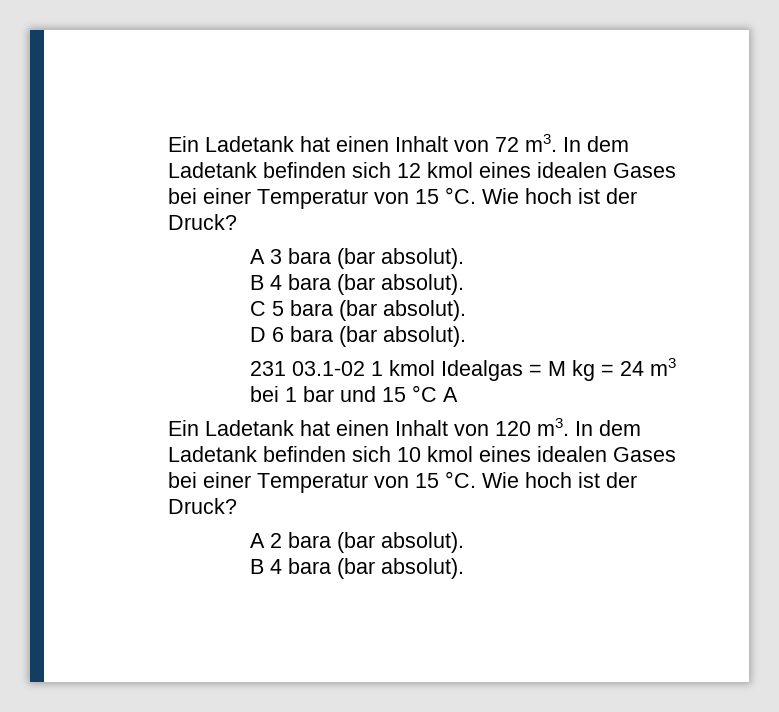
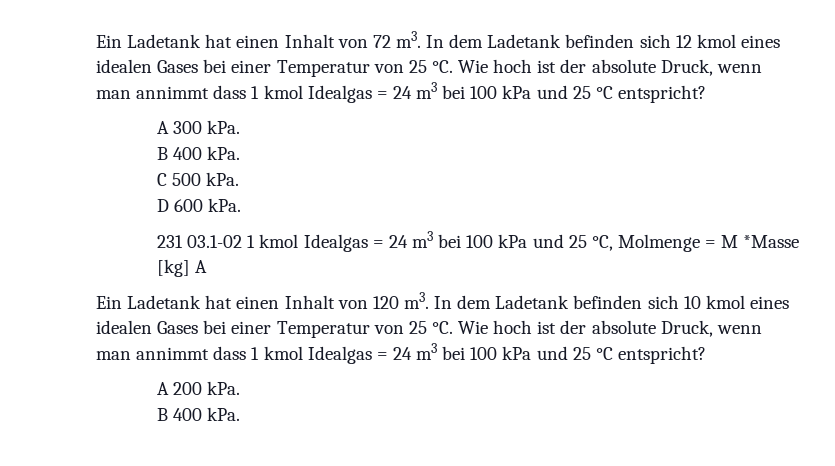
- In dem Ladetank befinden sich 12 kmol eines idealen Gases bei einer Temperatur von 15 °C. Wie hoch ist der Druck?
- A 3 bara (bar absolut).
- B 4 bara (bar absolut).
- C 5 bara (bar absolut).
- D 6 bara (bar absolut).
+ In dem Ladetank befinden sich 12 kmol eines idealen Gases bei einer Temperatur von 25 °C. Wie hoch ist der absolute Druck, wenn man annimmt dass 1 kmol Idealgas = 24 m3 bei 100 kPa und 25 °C entspricht?
+ A 300 kPa.
+ B 400 kPa.
+ C 500 kPa.
+ D 600 kPa.
- 231 03.1-02 1 kmol Idealgas = M kg = 24 m3 bei 1 bar und 15 °C A
+ 231 03.1-02 1 kmol Idealgas = 24 m3 bei 100 kPa und 25 °C, Molmenge = M *Masse [kg] A
- In dem Ladetank befinden sich 10 kmol eines idealen Gases bei einer Temperatur von 15 °C. Wie hoch ist der Druck?
- A 2 bara (bar absolut).
- B 4 bara (bar absolut).
+ In dem Ladetank befinden sich 10 kmol eines idealen Gases bei einer Temperatur von 25 °C. Wie hoch ist der absolute Druck, wenn man annimmt dass 1 kmol Idealgas = 24 m3 bei 100 kPa und 25 °C entspricht?
+ A 200 kPa.
+ B 400 kPa.

